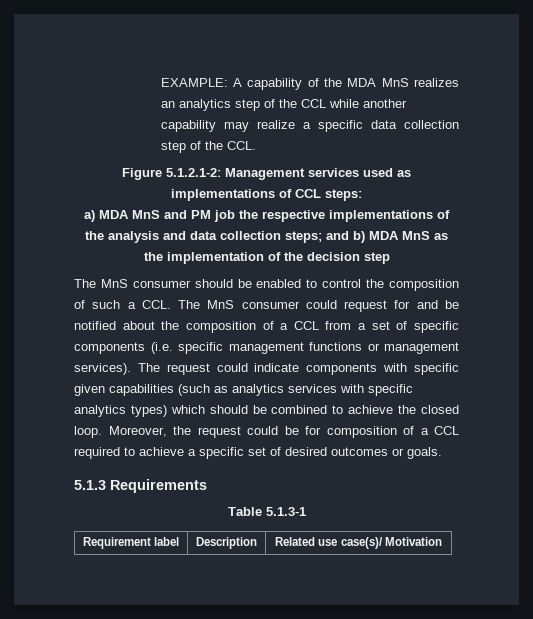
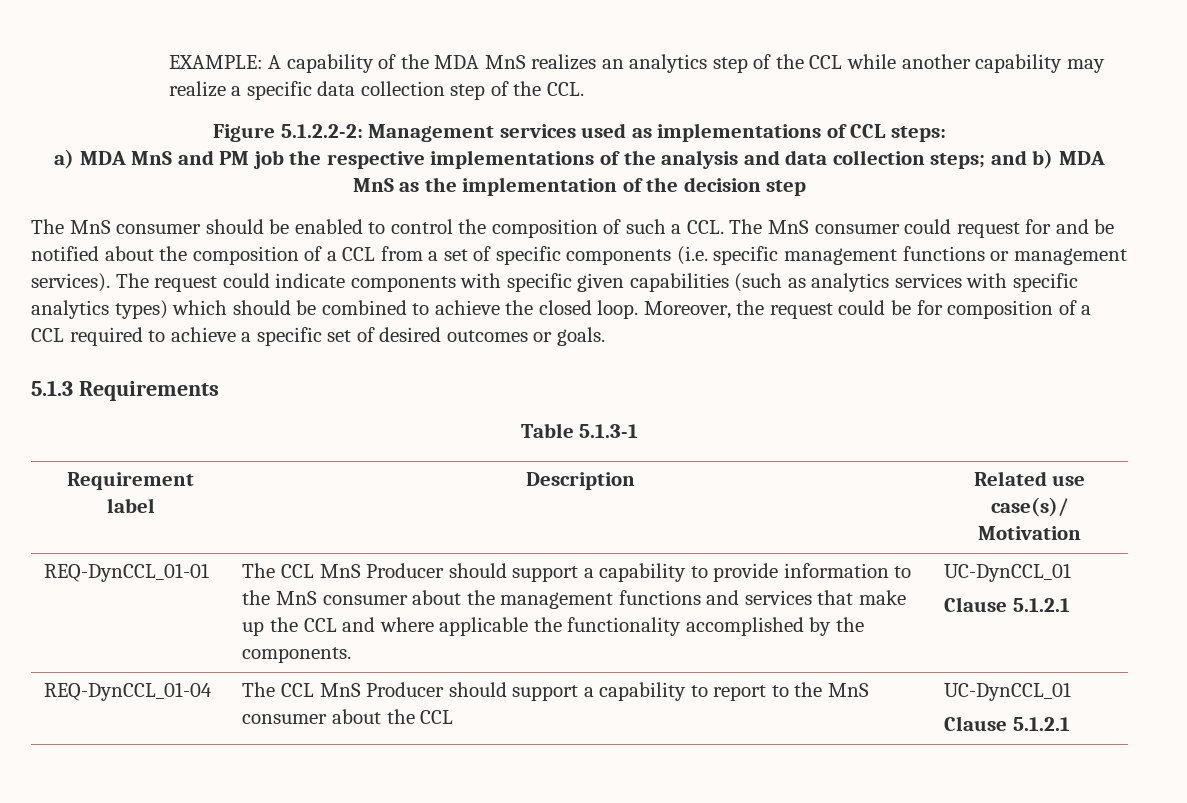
- Figure 5.1.2.1-2: Management services used as implementations of CCL steps:
+ Figure 5.1.2.2-2: Management services used as implementations of CCL steps:
+ REQ-DynCCL_01-01 | The CCL MnS Producer should support a capability to provide information to the MnS consumer about the management functions and services that make up the CCL and where applicable the functionality accomplished by the components. | UC-DynCCL_01
+ Clause 5.1.2.1
+ REQ-DynCCL_01-04 | The CCL MnS Producer should support a capability to report to the MnS consumer about the CCL | UC-DynCCL_01
+ Clause 5.1.2.1

